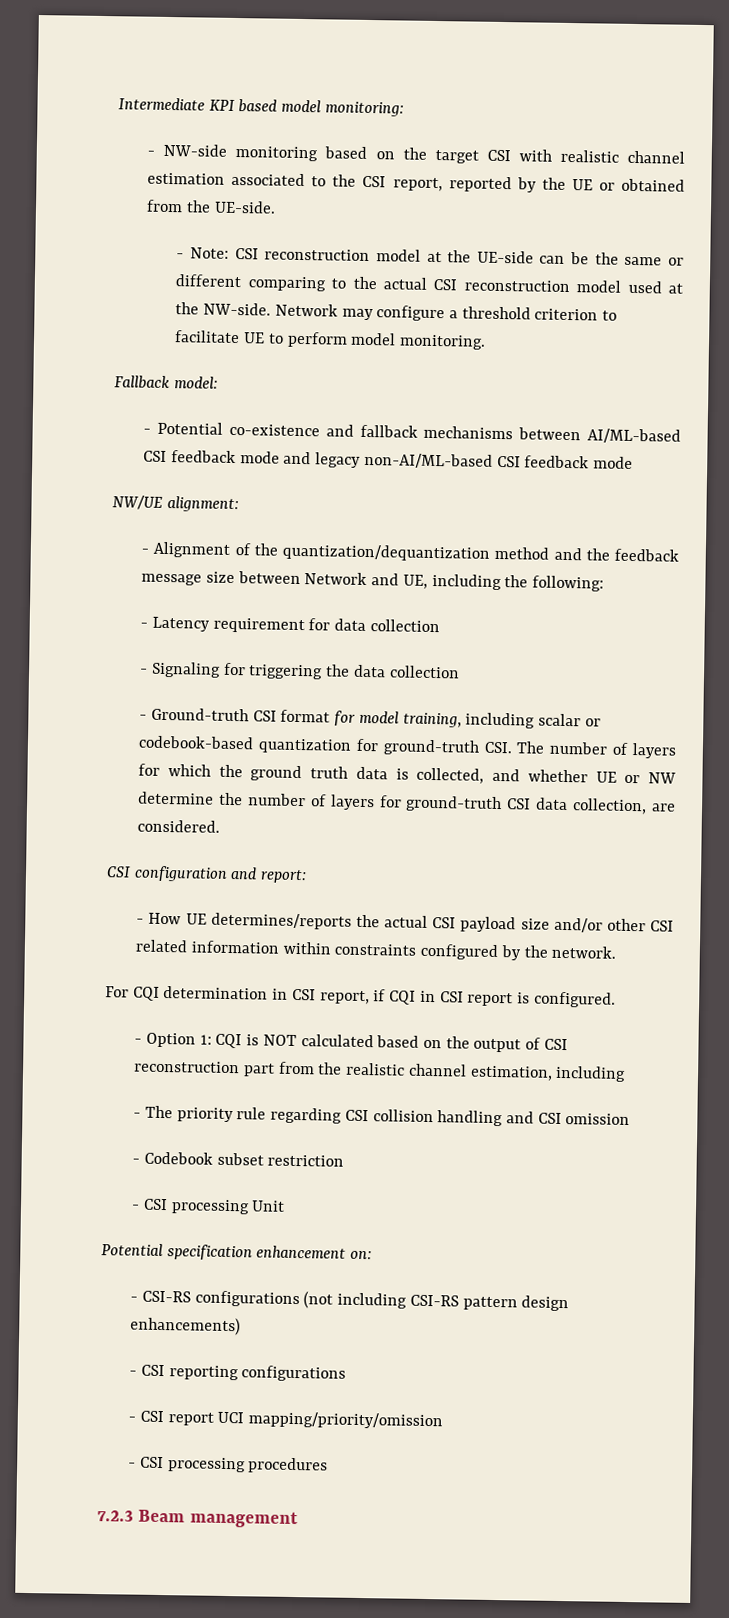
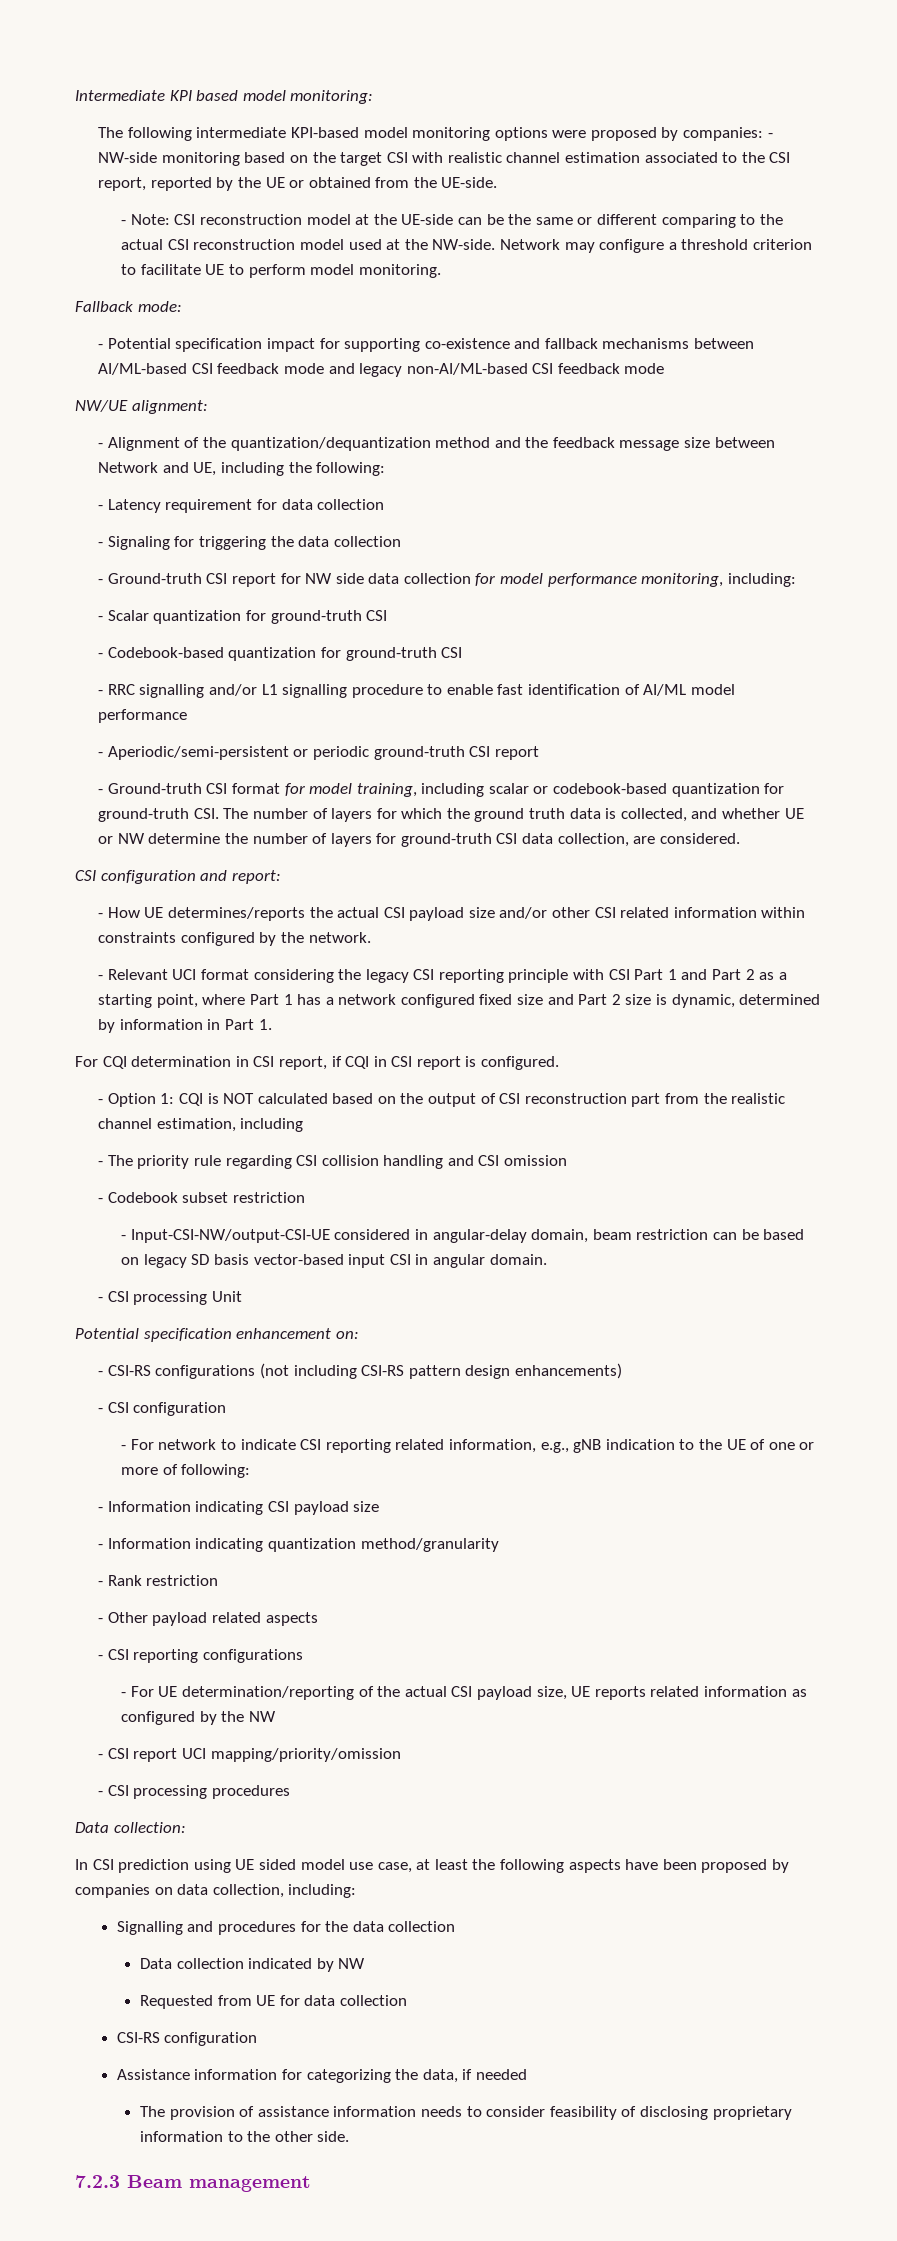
- - NW-side monitoring based on the target CSI with realistic channel estimation associated to the CSI report, reported by the UE or obtained from the UE-side.
+ The following intermediate KPI-based model monitoring options were proposed by companies: - NW-side monitoring based on the target CSI with realistic channel estimation associated to the CSI report, reported by the UE or obtained from the UE-side.
- Fallback model:
+ Fallback mode:
- - Potential co-existence and fallback mechanisms between AI/ML-based CSI feedback mode and legacy non-AI/ML-based CSI feedback mode
+ - Potential specification impact for supporting co-existence and fallback mechanisms between AI/ML-based CSI feedback mode and legacy non-AI/ML-based CSI feedback mode
+ - Ground-truth CSI report for NW side data collection for model performance monitoring, including:
+ - Scalar quantization for ground-truth CSI
+ - Codebook-based quantization for ground-truth CSI
+ - RRC signalling and/or L1 signalling procedure to enable fast identification of AI/ML model performance
+ - Aperiodic/semi-persistent or periodic ground-truth CSI report
+ - Relevant UCI format considering the legacy CSI reporting principle with CSI Part 1 and Part 2 as a starting point, where Part 1 has a network configured fixed size and Part 2 size is dynamic, determined by information in Part 1.
+ - Input-CSI-NW/output-CSI-UE considered in angular-delay domain, beam restriction can be based on legacy SD basis vector-based input CSI in angular domain.
+ - CSI configuration
+ - For network to indicate CSI reporting related information, e.g., gNB indication to the UE of one or more of following:
+ - Information indicating CSI payload size
+ - Information indicating quantization method/granularity
+ - Rank restriction
+ - Other payload related aspects
  - CSI reporting configurations
+ - For UE determination/reporting of the actual CSI payload size, UE reports related information as configured by the NW
+ Data collection:
+ In CSI prediction using UE sided model use case, at least the following aspects have been proposed by companies on data collection, including:
+ Signalling and procedures for the data collection
+ Data collection indicated by NW
+ Requested from UE for data collection
+ CSI-RS configuration
+ Assistance information for categorizing the data, if needed
+ The provision of assistance information needs to consider feasibility of disclosing proprietary information to the other side.

